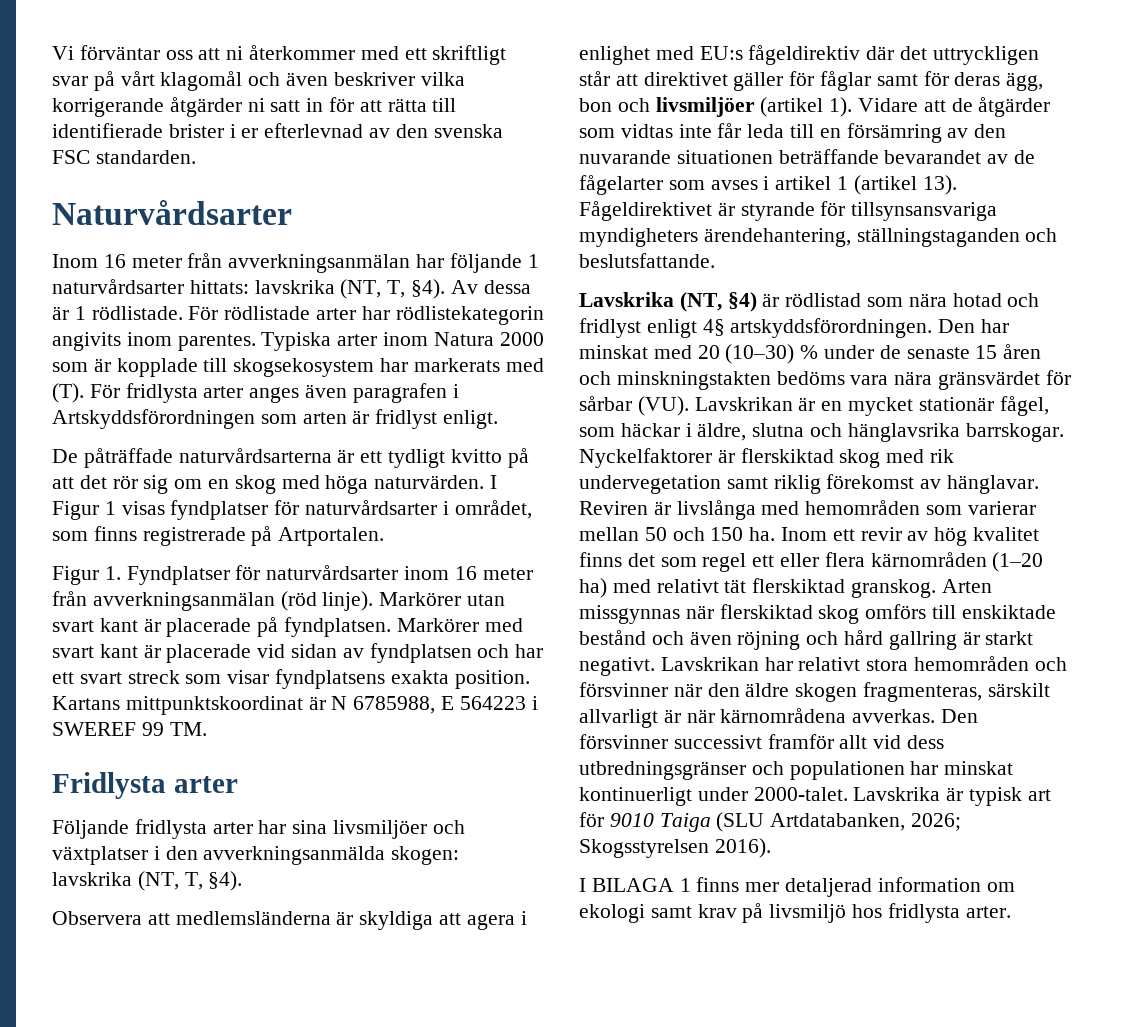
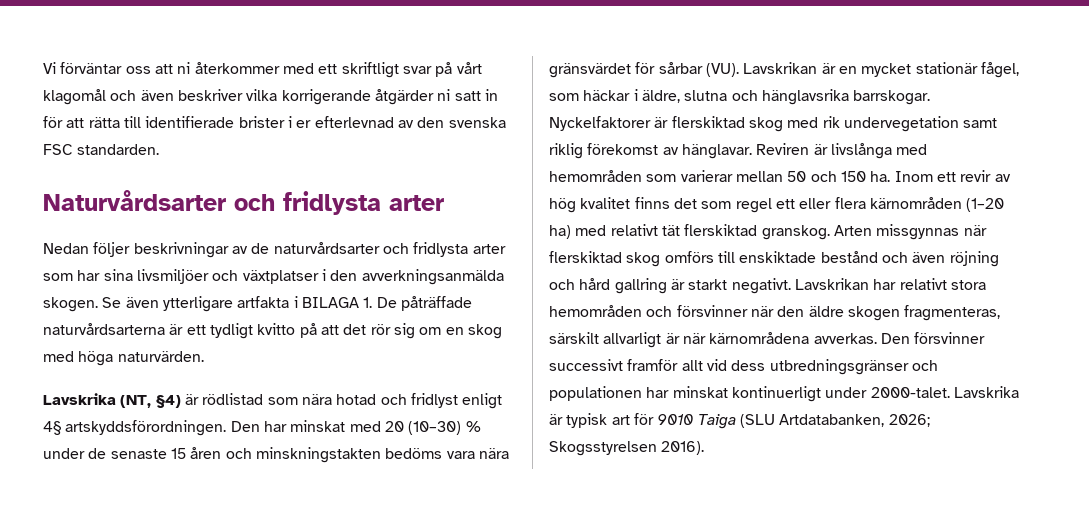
- Naturvårdsarter
- Inom 16 meter från avverkningsanmälan har följande 1 naturvårdsarter hittats: lavskrika (NT, T, §4). Av dessa är 1 rödlistade. För rödlistade arter har rödlistekategorin angivits inom parentes. Typiska arter inom Natura 2000 som är kopplade till skogsekosystem har markerats med (T). För fridlysta arter anges även paragrafen i Artskyddsförordningen som arten är fridlyst enligt.
- De påträffade naturvårdsarterna är ett tydligt kvitto på att det rör sig om en skog med höga naturvärden. I Figur 1 visas fyndplatser för naturvårdsarter i området, som finns registrerade på Artportalen.
- Figur 1. Fyndplatser för naturvårdsarter inom 16 meter från avverkningsanmälan (röd linje). Markörer utan svart kant är placerade på fyndplatsen. Markörer med svart kant är placerade vid sidan av fyndplatsen och har ett svart streck som visar fyndplatsens exakta position. Kartans mittpunktskoordinat är N 6785988, E 564223 i SWEREF 99 TM.
- Fridlysta arter
- Följande fridlysta arter har sina livsmiljöer och växtplatser i den avverkningsanmälda skogen: lavskrika (NT, T, §4).
- Observera att medlemsländerna är skyldiga att agera i enlighet med EU:s fågeldirektiv där det uttryckligen står att direktivet gäller för fåglar samt för deras ägg, bon och livsmiljöer (artikel 1). Vidare att de åtgärder som vidtas inte får leda till en försämring av den nuvarande situationen beträffande bevarandet av de fågelarter som avses i artikel 1 (artikel 13). Fågeldirektivet är styrande för tillsynsansvariga myndigheters ärendehantering, ställningstaganden och beslutsfattande.
+ Naturvårdsarter och fridlysta arter
+ Nedan följer beskrivningar av de naturvårdsarter och fridlysta arter som har sina livsmiljöer och växtplatser i den avverkningsanmälda skogen. Se även ytterligare artfakta i BILAGA 1. De påträffade naturvårdsarterna är ett tydligt kvitto på att det rör sig om en skog med höga naturvärden.
- I BILAGA 1 finns mer detaljerad information om ekologi samt krav på livsmiljö hos fridlysta arter.

